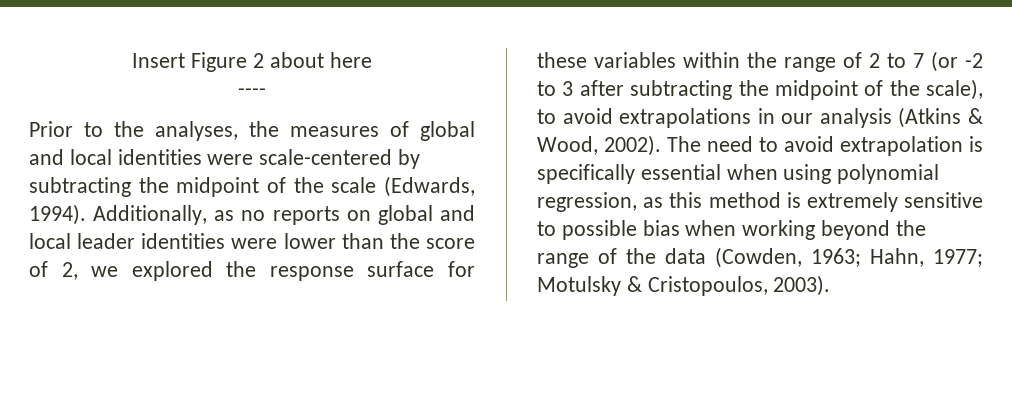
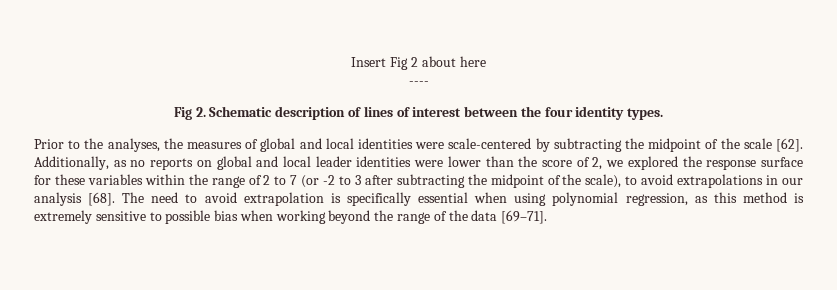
- Insert Figure 2 about here
+ Insert Fig 2 about here
+ Fig 2. Schematic description of lines of interest between the four identity types.
- Prior to the analyses, the measures of global and local identities were scale-centered by subtracting the midpoint of the scale (Edwards, 1994).
+ Prior to the analyses, the measures of global and local identities were scale-centered by subtracting the midpoint of the scale [62].
- Additionally, as no reports on global and local leader identities were lower than the score of 2, we explored the response surface for these variables within the range of 2 to 7 (or -2 to 3 after subtracting the midpoint of the scale), to avoid extrapolations in our analysis (Atkins & Wood, 2002).
+ Additionally, as no reports on global and local leader identities were lower than the score of 2, we explored the response surface for these variables within the range of 2 to 7 (or -2 to 3 after subtracting the midpoint of the scale), to avoid extrapolations in our analysis [68].
- The need to avoid extrapolation is specifically essential when using polynomial regression, as this method is extremely sensitive to possible bias when working beyond the range of the data (Cowden, 1963; Hahn, 1977; Motulsky & Cristopoulos, 2003).
+ The need to avoid extrapolation is specifically essential when using polynomial regression, as this method is extremely sensitive to possible bias when working beyond the range of the data [69–71].

